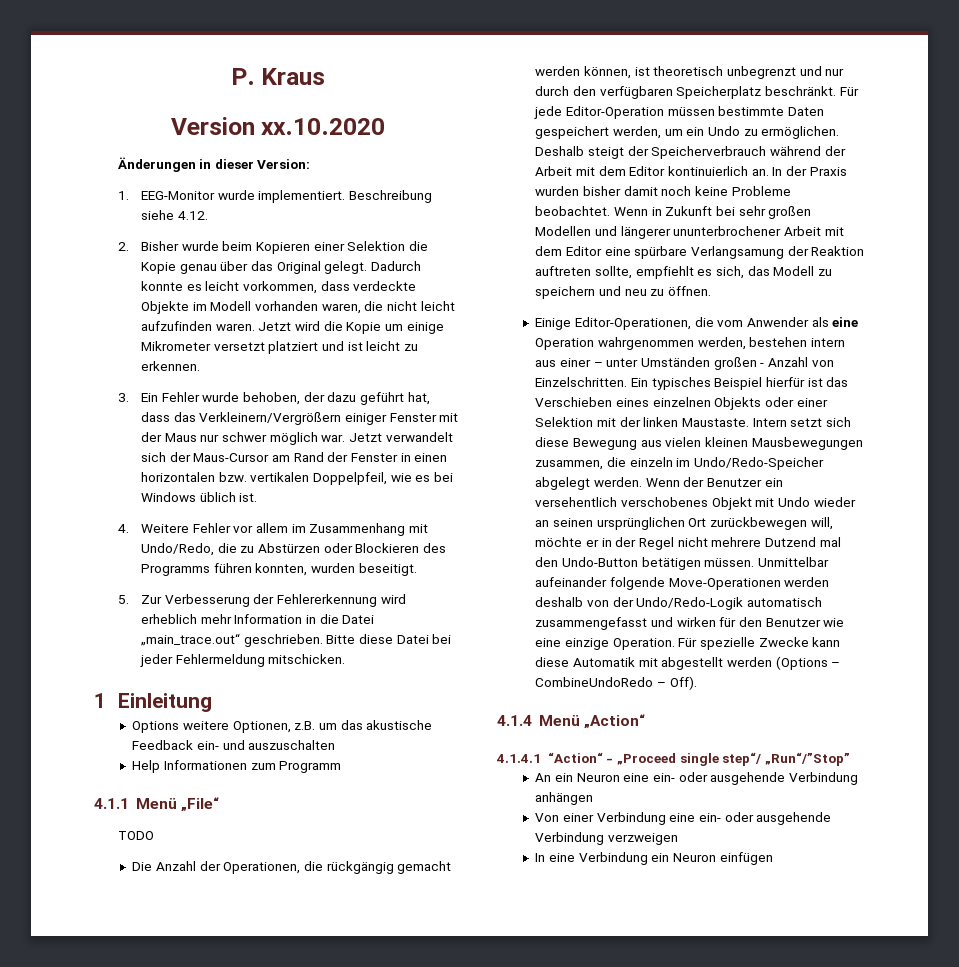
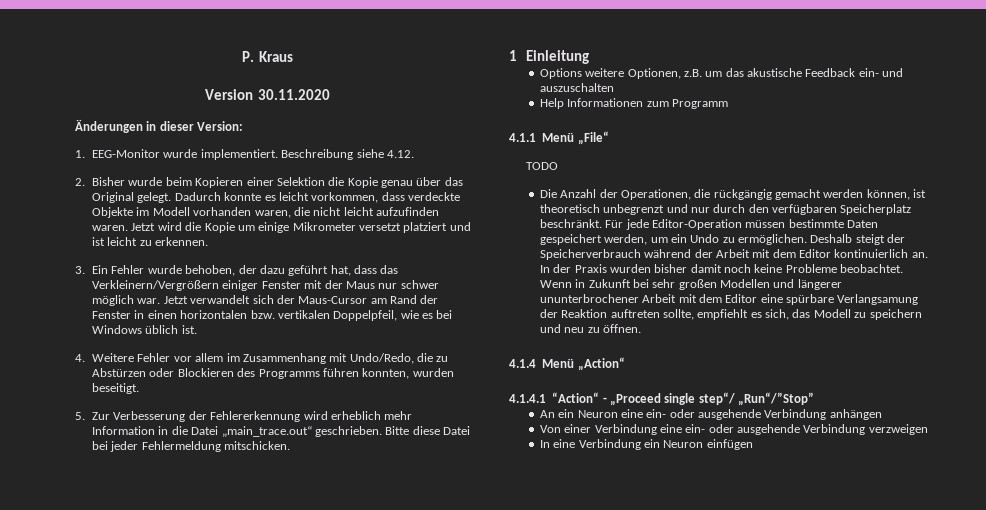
- Version xx.10.2020
+ Version 30.11.2020
- Einige Editor-Operationen, die vom Anwender als eine Operation wahrgenommen werden, bestehen intern aus einer – unter Umständen großen - Anzahl von Einzelschritten. Ein typisches Beispiel hierfür ist das Verschieben eines einzelnen Objekts oder einer Selektion mit der linken Maustaste. Intern setzt sich diese Bewegung aus vielen kleinen Mausbewegungen zusammen, die einzeln im Undo/Redo-Speicher abgelegt werden. Wenn der Benutzer ein versehentlich verschobenes Objekt mit Undo wieder an seinen ursprünglichen Ort zurückbewegen will, möchte er in der Regel nicht mehrere Dutzend mal den Undo-Button betätigen müssen. Unmittelbar aufeinander folgende Move-Operationen werden deshalb von der Undo/Redo-Logik automatisch zusammengefasst und wirken für den Benutzer wie eine einzige Operation. Für spezielle Zwecke kann diese Automatik mit abgestellt werden (Options – CombineUndoRedo – Off).

